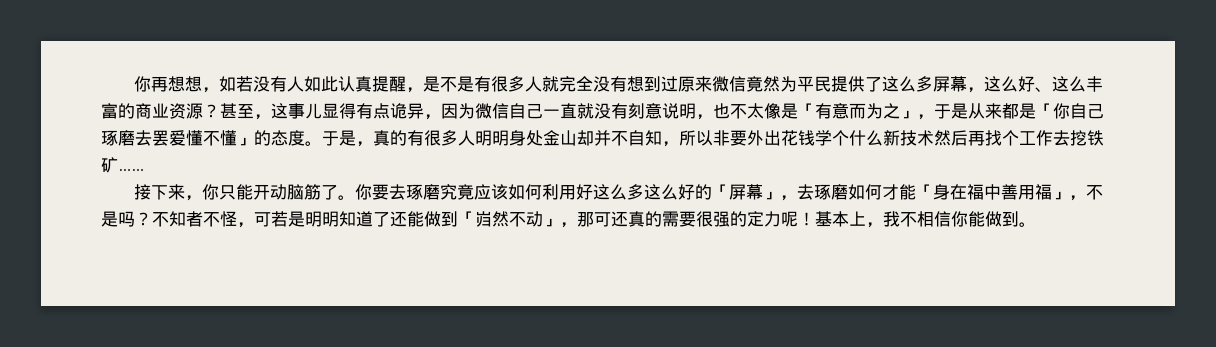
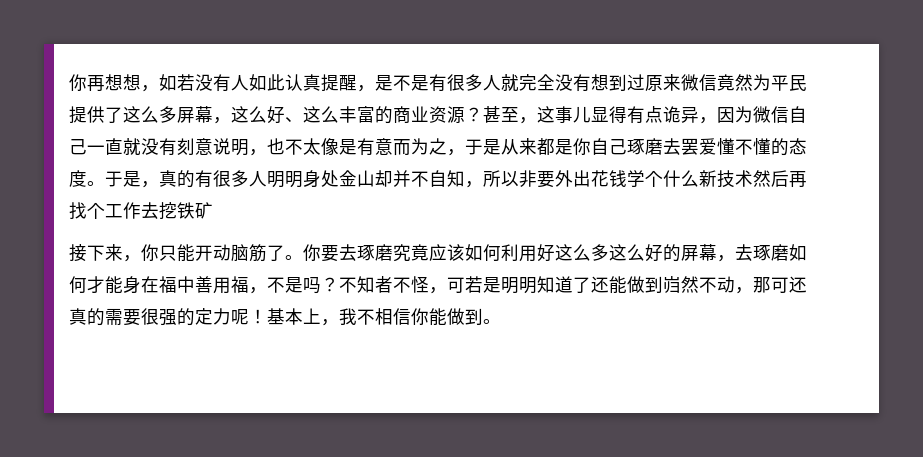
- 甚至，这事儿显得有点诡异，因为微信自己一直就没有刻意说明，也不太像是「有意而为之」，于是从来都是「你自己琢磨去罢爱懂不懂」的态度。
+ 甚至，这事儿显得有点诡异，因为微信自己一直就没有刻意说明，也不太像是有意而为之，于是从来都是你自己琢磨去罢爱懂不懂的态度。
- 于是，真的有很多人明明身处金山却并不自知，所以非要外出花钱学个什么新技术然后再找个工作去挖铁矿……
+ 于是，真的有很多人明明身处金山却并不自知，所以非要外出花钱学个什么新技术然后再找个工作去挖铁矿
- 你要去琢磨究竟应该如何利用好这么多这么好的「屏幕」，去琢磨如何才能「身在福中善用福」，不是吗？
+ 你要去琢磨究竟应该如何利用好这么多这么好的屏幕，去琢磨如何才能身在福中善用福，不是吗？
- 不知者不怪，可若是明明知道了还能做到「岿然不动」，那可还真的需要很强的定力呢！
+ 不知者不怪，可若是明明知道了还能做到岿然不动，那可还真的需要很强的定力呢！

